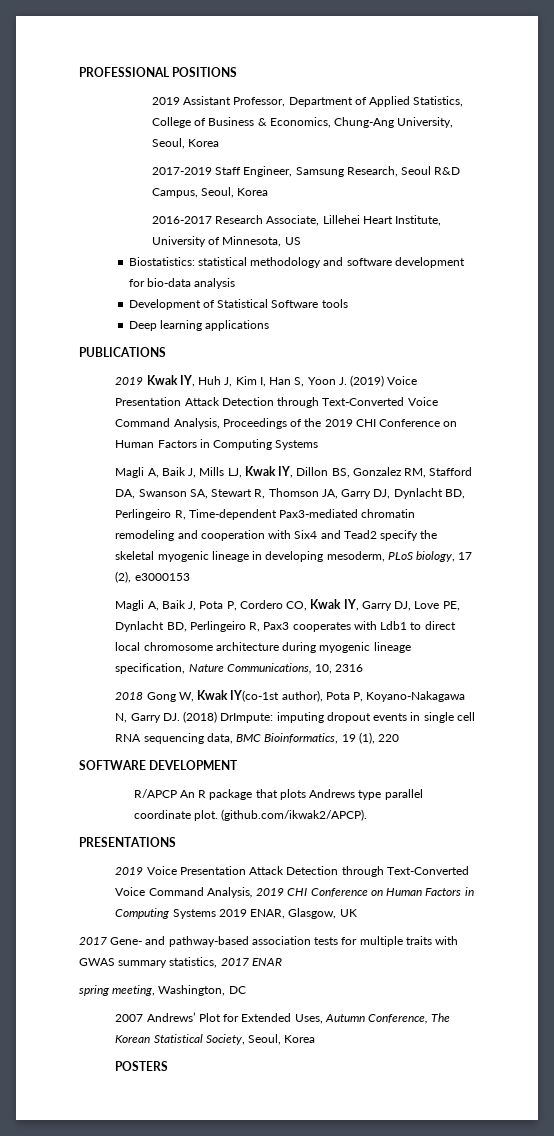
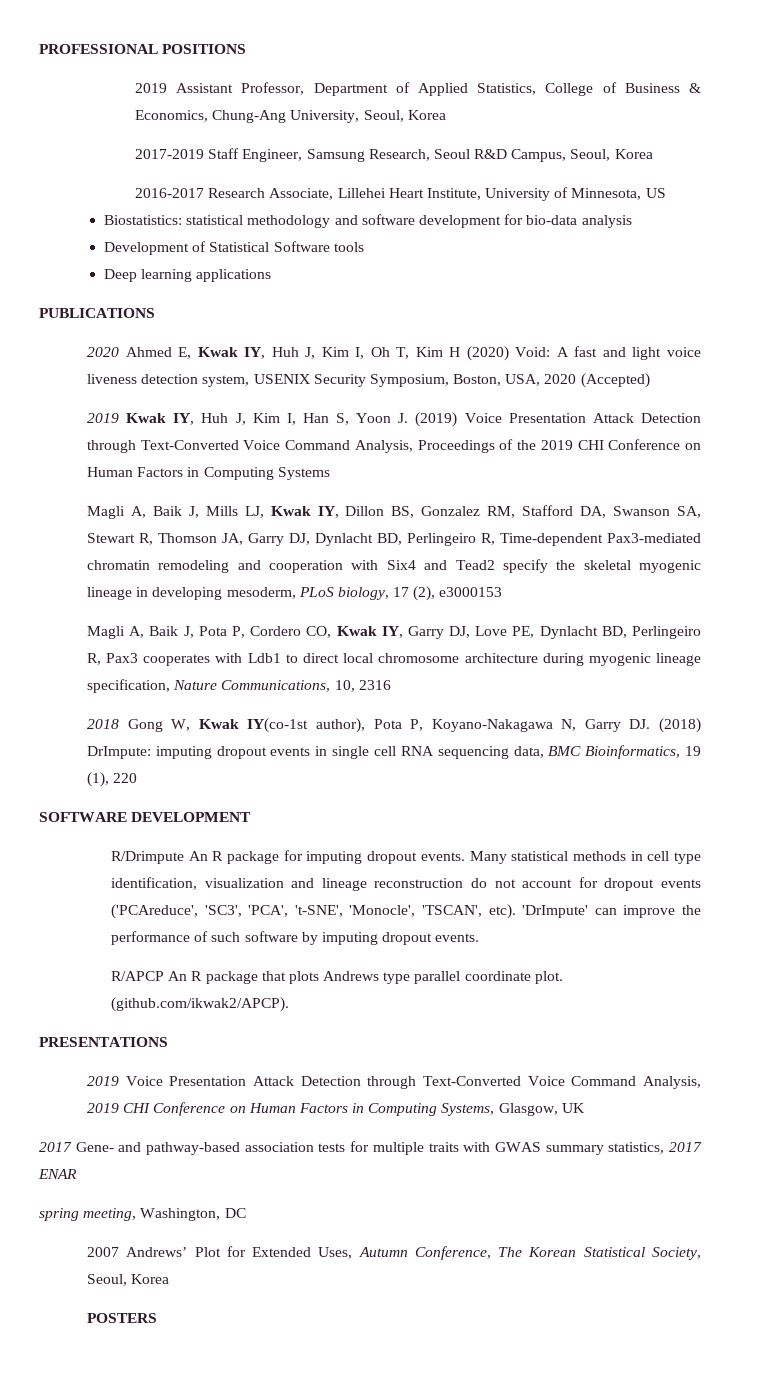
+ 2020 Ahmed E, Kwak IY, Huh J, Kim I, Oh T, Kim H (2020) Void: A fast and light voice liveness detection system, USENIX Security Symposium, Boston, USA, 2020 (Accepted)
+ R/Drimpute An R package for imputing dropout events. Many statistical methods in cell type identification, visualization and lineage reconstruction do not account for dropout events ('PCAreduce', 'SC3', 'PCA', 't-SNE', 'Monocle', 'TSCAN', etc). 'DrImpute' can improve the performance of such software by imputing dropout events.
- 2019 Voice Presentation Attack Detection through Text-Converted Voice Command Analysis, 2019 CHI Conference on Human Factors in Computing Systems 2019 ENAR, Glasgow, UK
+ 2019 Voice Presentation Attack Detection through Text-Converted Voice Command Analysis, 2019 CHI Conference on Human Factors in Computing Systems, Glasgow, UK

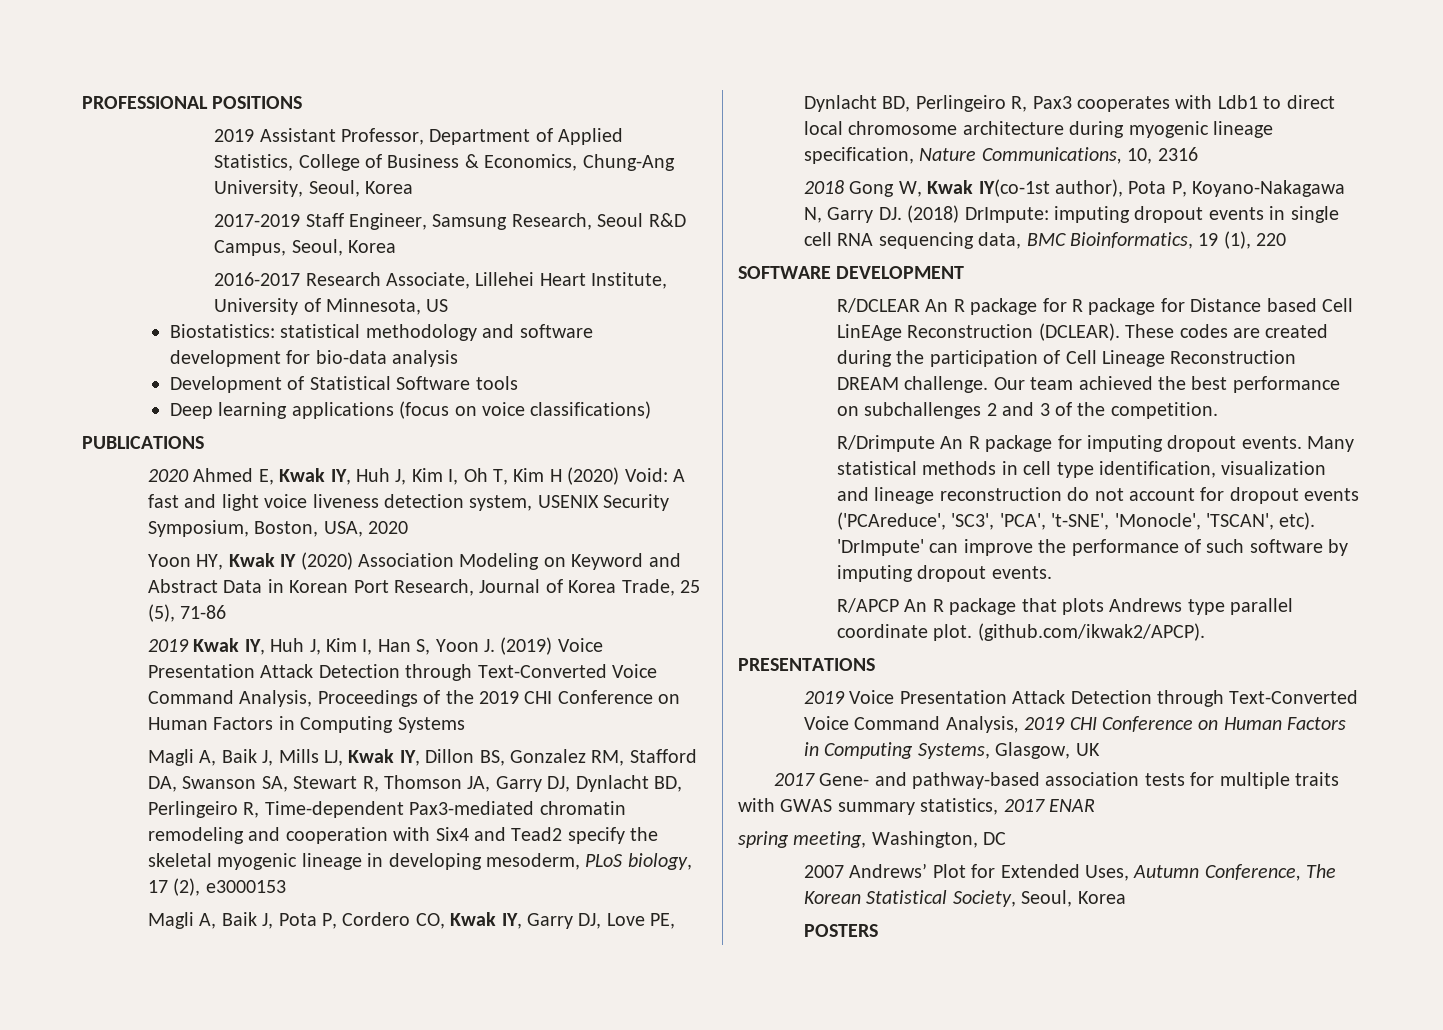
- Deep learning applications
+ Deep learning applications (focus on voice classifications)
- 2020 Ahmed E, Kwak IY, Huh J, Kim I, Oh T, Kim H (2020) Void: A fast and light voice liveness detection system, USENIX Security Symposium, Boston, USA, 2020 (Accepted)
+ 2020 Ahmed E, Kwak IY, Huh J, Kim I, Oh T, Kim H (2020) Void: A fast and light voice liveness detection system, USENIX Security Symposium, Boston, USA, 2020
+ Yoon HY, Kwak IY (2020) Association Modeling on Keyword and Abstract Data in Korean Port Research, Journal of Korea Trade, 25 (5), 71-86
+ R/DCLEAR An R package for R package for Distance based Cell LinEAge Reconstruction (DCLEAR). These codes are created during the participation of Cell Lineage Reconstruction DREAM challenge. Our team achieved the best performance on subchallenges 2 and 3 of the competition.

